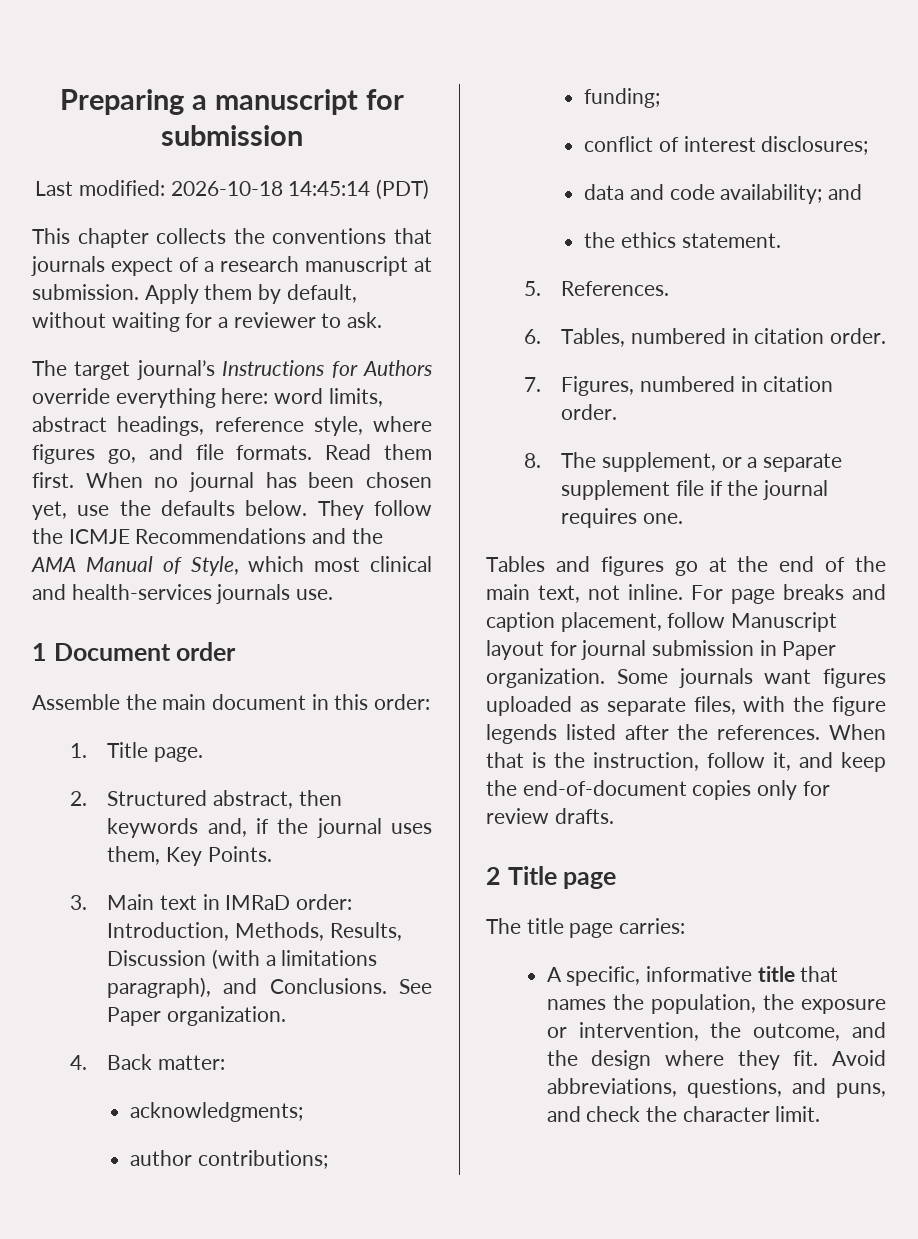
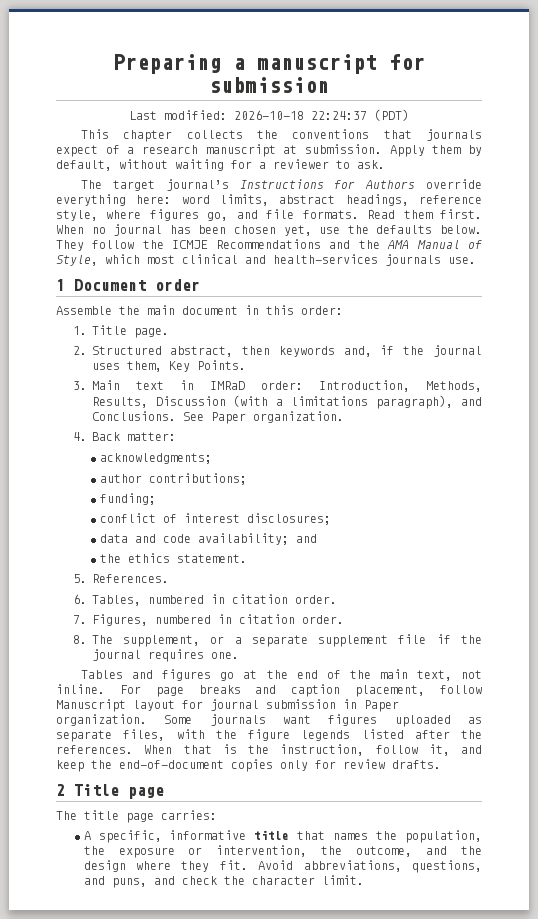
- Last modified: 2026-10-18 14:45:14 (PDT)
+ Last modified: 2026-10-18 22:24:37 (PDT)

